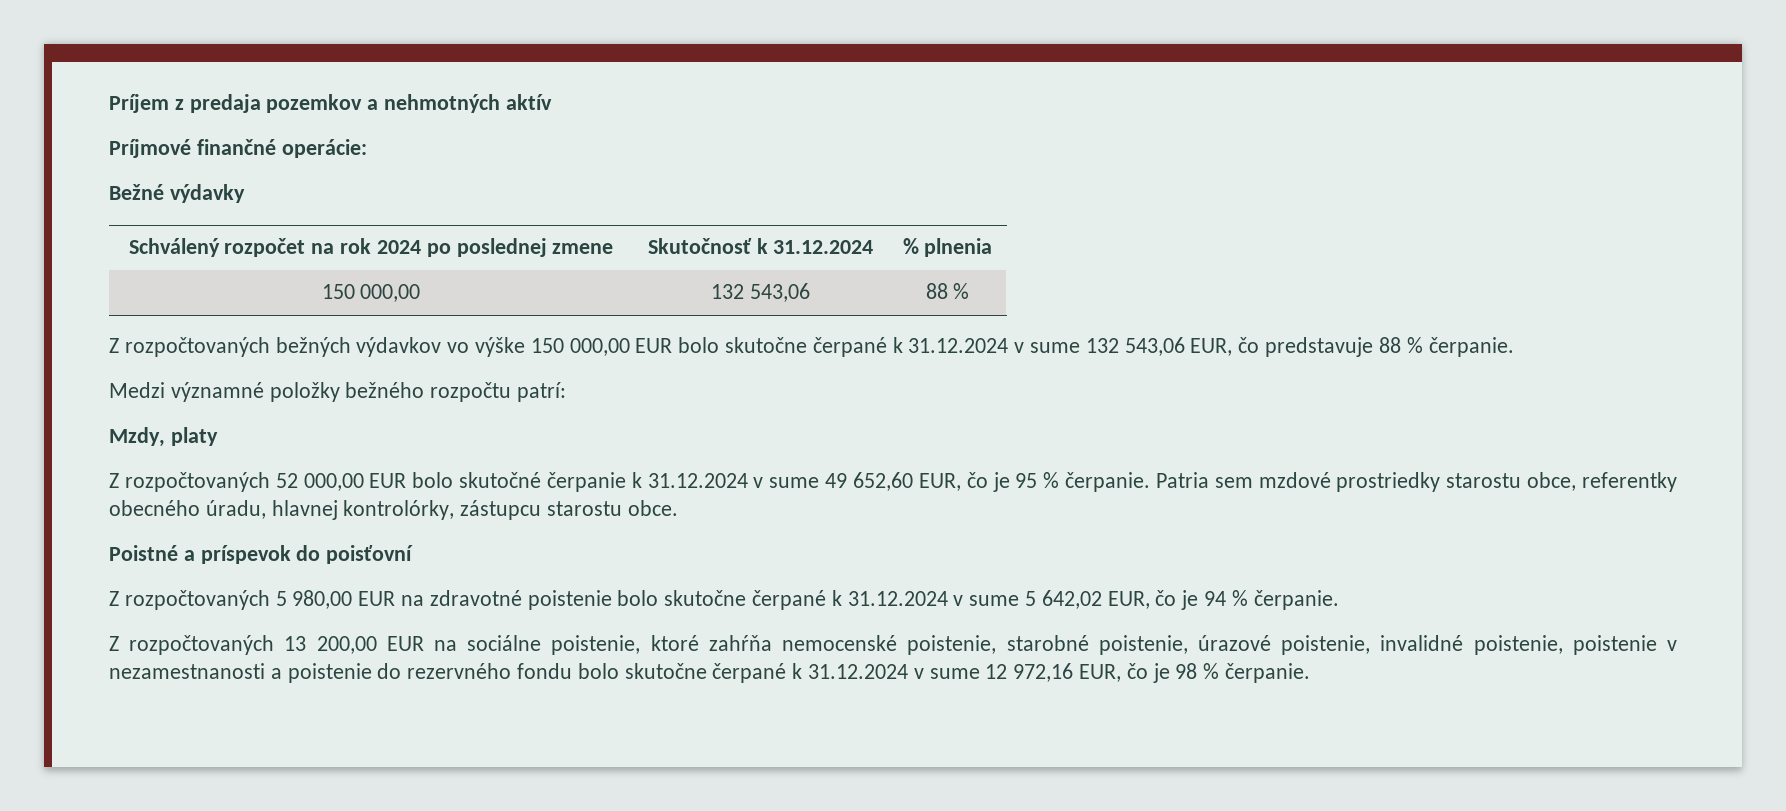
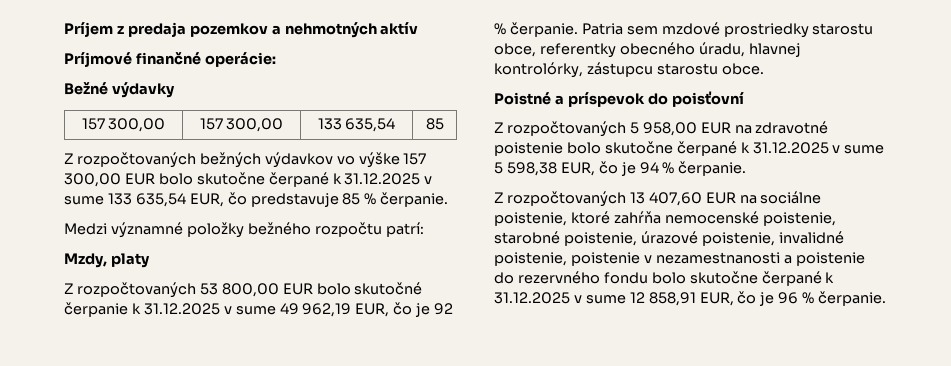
- Schválený rozpočet na rok 2024 po poslednej zmene | Skutočnosť k 31.12.2024 | % plnenia
- 150 000,00 | 132 543,06 | 88 %
+ 157 300,00 | 157 300,00 | 133 635,54 | 85
- Z rozpočtovaných bežných výdavkov vo výške 150 000,00 EUR bolo skutočne čerpané k 31.12.2024 v sume 132 543,06 EUR, čo predstavuje 88 % čerpanie.
+ Z rozpočtovaných bežných výdavkov vo výške 157 300,00 EUR bolo skutočne čerpané k 31.12.2025 v sume 133 635,54 EUR, čo predstavuje 85 % čerpanie.
- Z rozpočtovaných 52 000,00 EUR bolo skutočné čerpanie k 31.12.2024 v sume 49 652,60 EUR, čo je 95 % čerpanie.
+ Z rozpočtovaných 53 800,00 EUR bolo skutočné čerpanie k 31.12.2025 v sume 49 962,19 EUR, čo je 92 % čerpanie.
- Z rozpočtovaných 5 980,00 EUR na zdravotné poistenie bolo skutočne čerpané k 31.12.2024 v sume 5 642,02 EUR, čo je 94 % čerpanie.
+ Z rozpočtovaných 5 958,00 EUR na zdravotné poistenie bolo skutočne čerpané k 31.12.2025 v sume 5 598,38 EUR, čo je 94 % čerpanie.
- Z rozpočtovaných 13 200,00 EUR na sociálne poistenie, ktoré zahŕňa nemocenské poistenie, starobné poistenie, úrazové poistenie, invalidné poistenie, poistenie v nezamestnanosti a poistenie do rezervného fondu bolo skutočne čerpané k 31.12.2024 v sume 12 972,16 EUR, čo je 98 % čerpanie.
+ Z rozpočtovaných 13 407,60 EUR na sociálne poistenie, ktoré zahŕňa nemocenské poistenie, starobné poistenie, úrazové poistenie, invalidné poistenie, poistenie v nezamestnanosti a poistenie do rezervného fondu bolo skutočne čerpané k 31.12.2025 v sume 12 858,91 EUR, čo je 96 % čerpanie.

